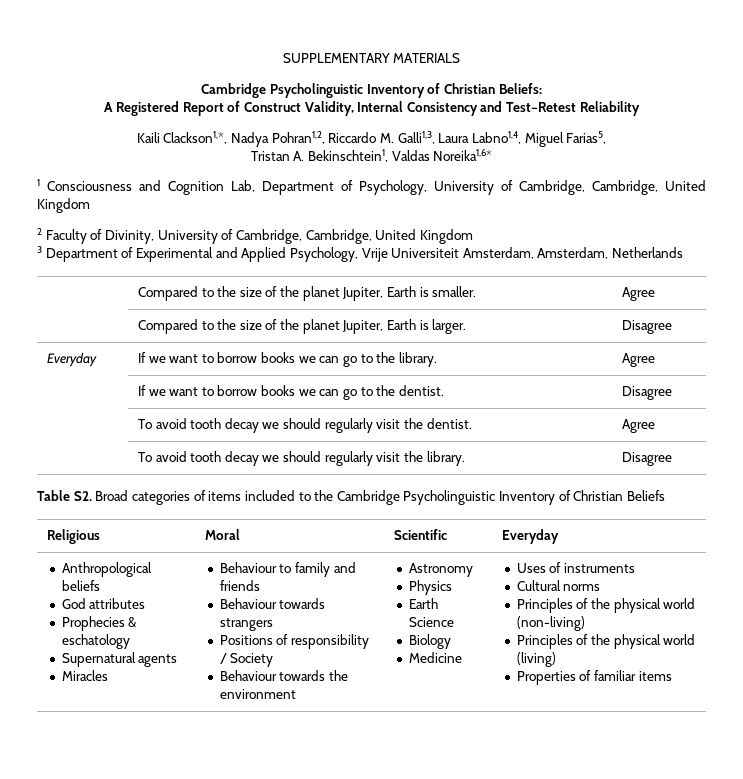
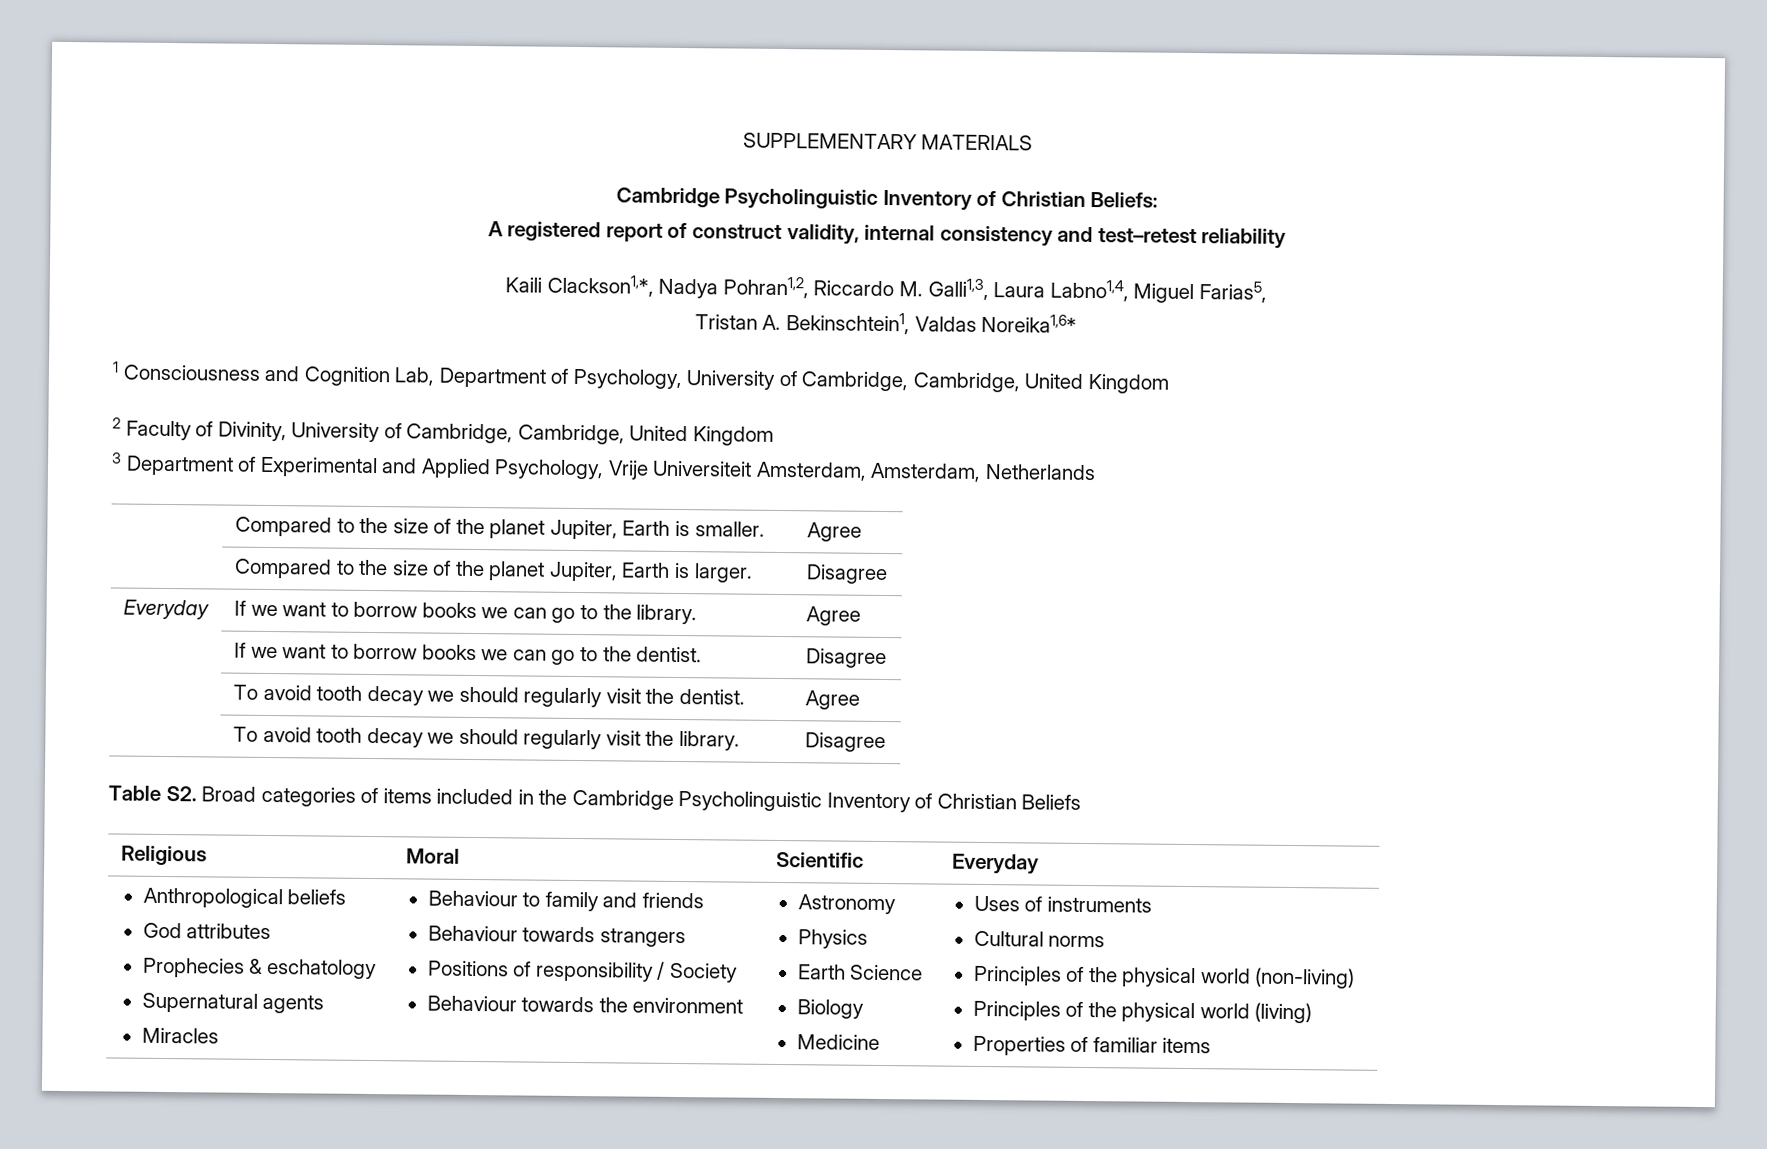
- A Registered Report of Construct Validity, Internal Consistency and Test–Retest Reliability
+ A registered report of construct validity, internal consistency and test–retest reliability
- Table S2. Broad categories of items included to the Cambridge Psycholinguistic Inventory of Christian Beliefs
+ Table S2. Broad categories of items included in the Cambridge Psycholinguistic Inventory of Christian Beliefs

